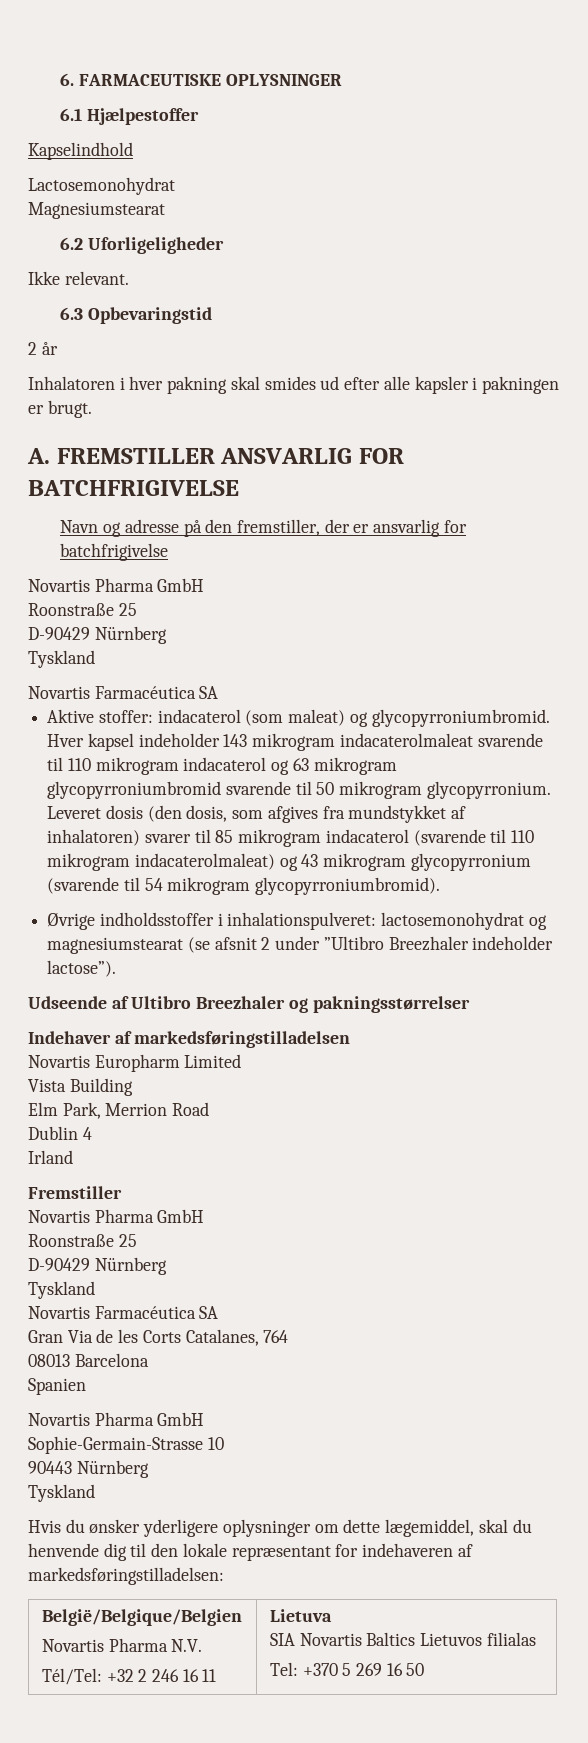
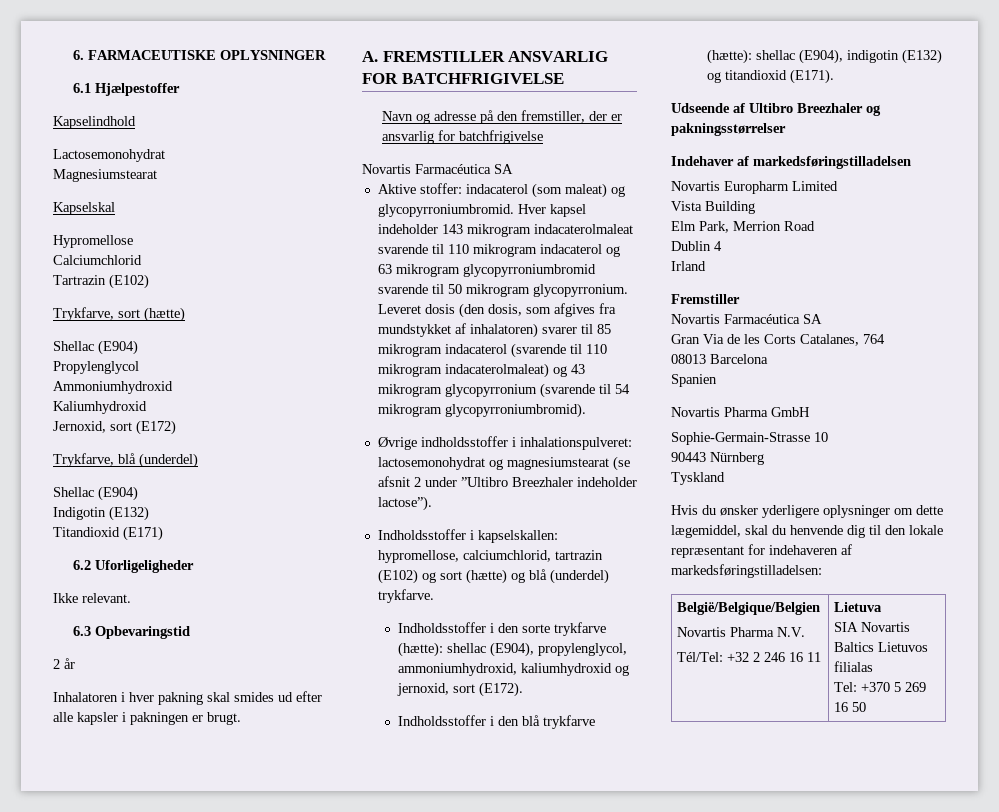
+ Kapselskal
+ Hypromellose
+ Calciumchlorid
+ Tartrazin (E102)
+ Trykfarve, sort (hætte)
+ Shellac (E904)
+ Propylenglycol
+ Ammoniumhydroxid
+ Kaliumhydroxid
+ Jernoxid, sort (E172)
+ Trykfarve, blå (underdel)
+ Shellac (E904)
+ Indigotin (E132)
+ Titandioxid (E171)
  Navn og adresse på den fremstiller, der er ansvarlig for batchfrigivelse
- Novartis Pharma GmbH
- Roonstraße 25
- D-90429 Nürnberg
- Tyskland
+ Indholdsstoffer i kapselskallen: hypromellose, calciumchlorid, tartrazin (E102) og sort (hætte) og blå (underdel) trykfarve.
+ Indholdsstoffer i den sorte trykfarve (hætte): shellac (E904), propylenglycol, ammoniumhydroxid, kaliumhydroxid og jernoxid, sort (E172).
+ Indholdsstoffer i den blå trykfarve (hætte): shellac (E904), indigotin (E132) og titandioxid (E171).
  Fremstiller
- Novartis Pharma GmbH
- Roonstraße 25
- D-90429 Nürnberg
- Tyskland

